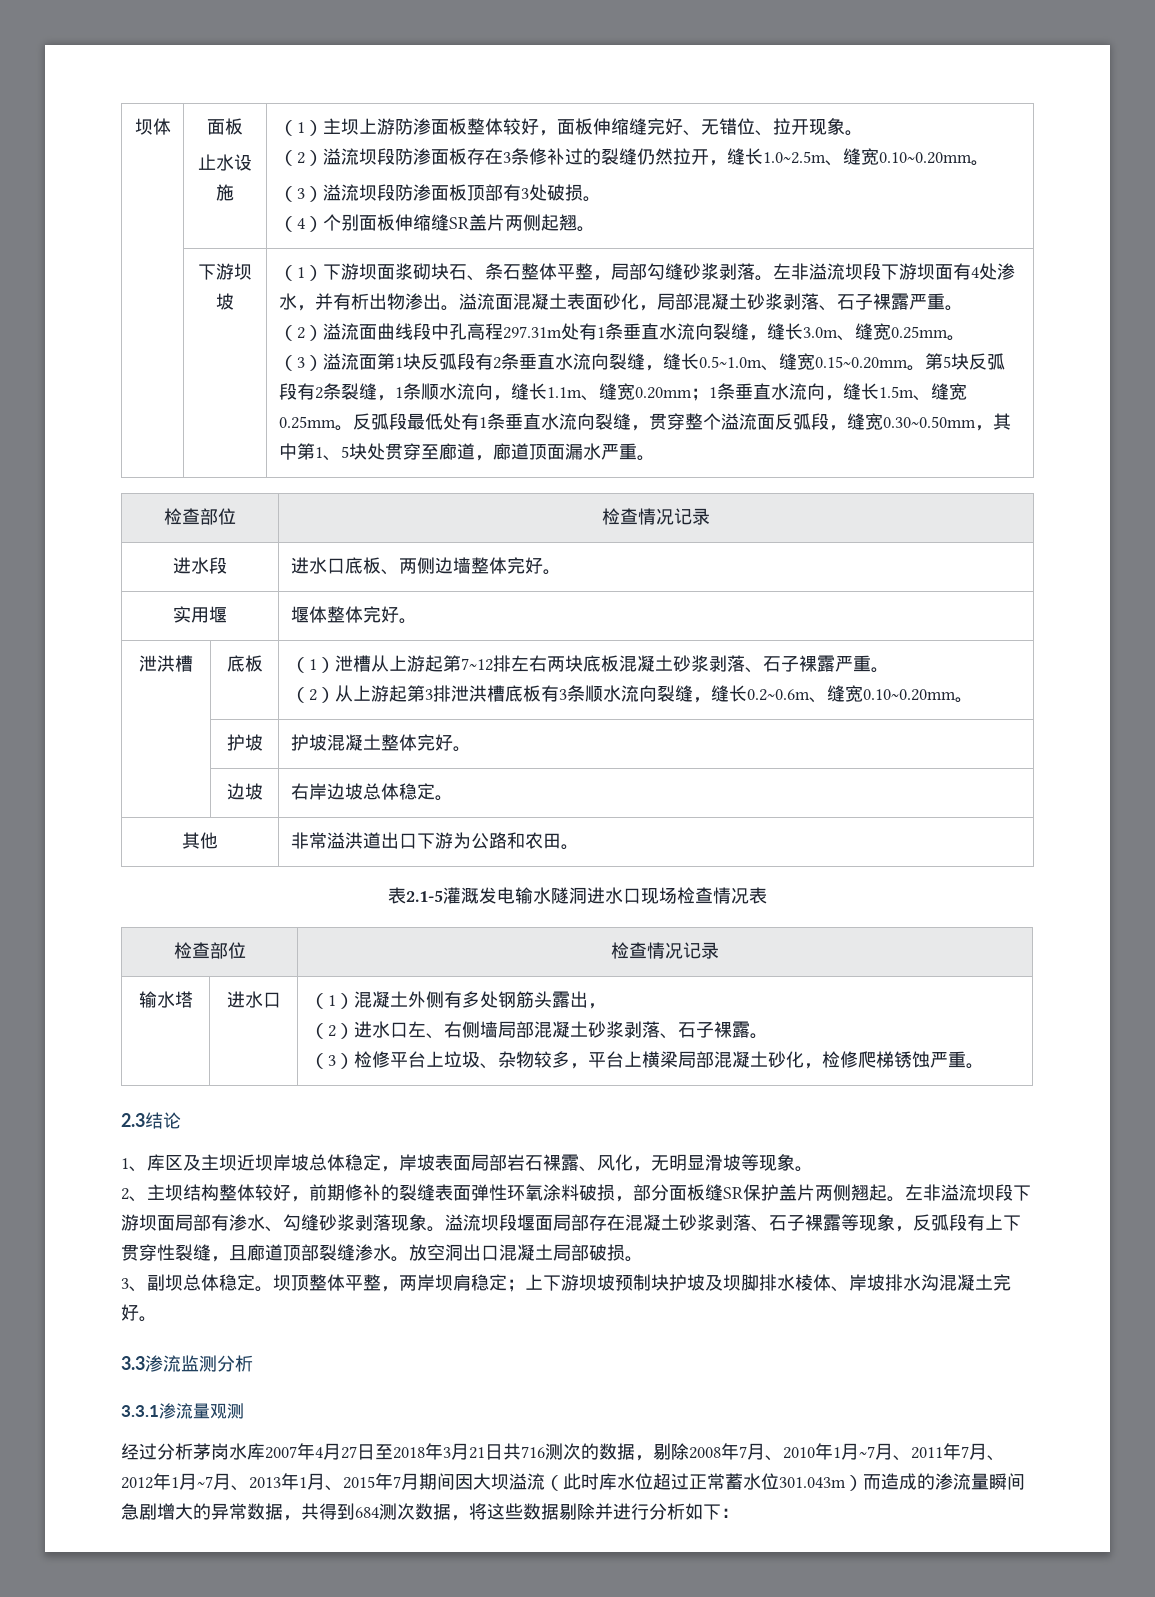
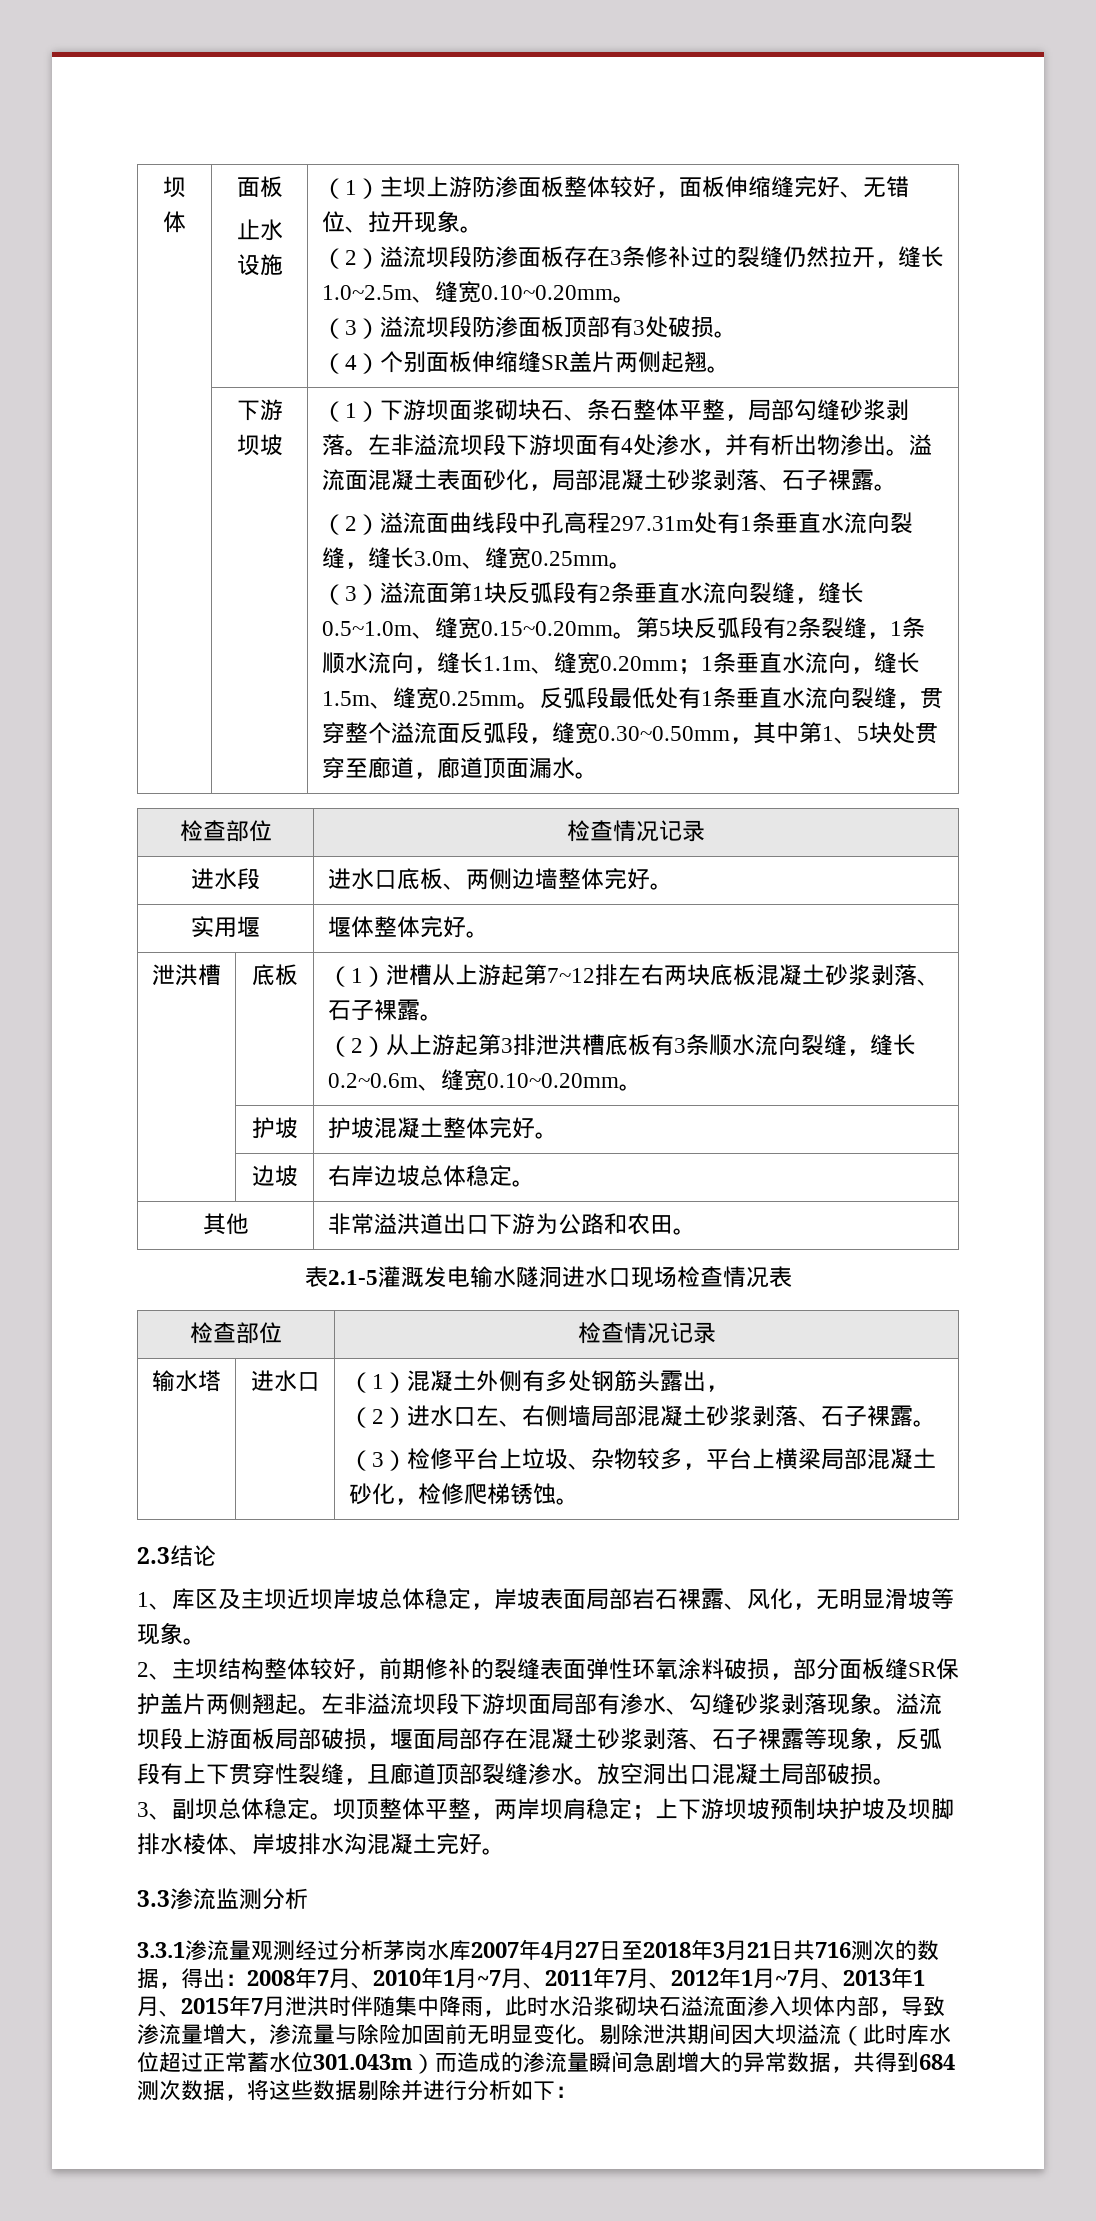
- 溢流面混凝土表面砂化，局部混凝土砂浆剥落、石子裸露严重。
+ 溢流面混凝土表面砂化，局部混凝土砂浆剥落、石子裸露。
- 反弧段最低处有1条垂直水流向裂缝，贯穿整个溢流面反弧段，缝宽0.30~0.50mm，其中第1、5块处贯穿至廊道，廊道顶面漏水严重。
+ 反弧段最低处有1条垂直水流向裂缝，贯穿整个溢流面反弧段，缝宽0.30~0.50mm，其中第1、5块处贯穿至廊道，廊道顶面漏水。
- 泄洪槽 | 底板 | （1）泄槽从上游起第7~12排左右两块底板混凝土砂浆剥落、石子裸露严重。
+ 泄洪槽 | 底板 | （1）泄槽从上游起第7~12排左右两块底板混凝土砂浆剥落、石子裸露。
- （3）检修平台上垃圾、杂物较多，平台上横梁局部混凝土砂化，检修爬梯锈蚀严重。
+ （3）检修平台上垃圾、杂物较多，平台上横梁局部混凝土砂化，检修爬梯锈蚀。
- 溢流坝段堰面局部存在混凝土砂浆剥落、石子裸露等现象，反弧段有上下贯穿性裂缝，且廊道顶部裂缝渗水。
+ 溢流坝段上游面板局部破损，堰面局部存在混凝土砂浆剥落、石子裸露等现象，反弧段有上下贯穿性裂缝，且廊道顶部裂缝渗水。
- 3.3.1渗流量观测
- 经过分析茅岗水库2007年4月27日至2018年3月21日共716测次的数据，剔除2008年7月、2010年1月~7月、2011年7月、2012年1月~7月、2013年1月、2015年7月期间因大坝溢流（此时库水位超过正常蓄水位301.043m）而造成的渗流量瞬间急剧增大的异常数据，共得到684测次数据，将这些数据剔除并进行分析如下：
+ 3.3.1渗流量观测经过分析茅岗水库2007年4月27日至2018年3月21日共716测次的数据，得出：2008年7月、2010年1月~7月、2011年7月、2012年1月~7月、2013年1月、2015年7月泄洪时伴随集中降雨，此时水沿浆砌块石溢流面渗入坝体内部，导致渗流量增大，渗流量与除险加固前无明显变化。剔除泄洪期间因大坝溢流（此时库水位超过正常蓄水位301.043m）而造成的渗流量瞬间急剧增大的异常数据，共得到684测次数据，将这些数据剔除并进行分析如下：

